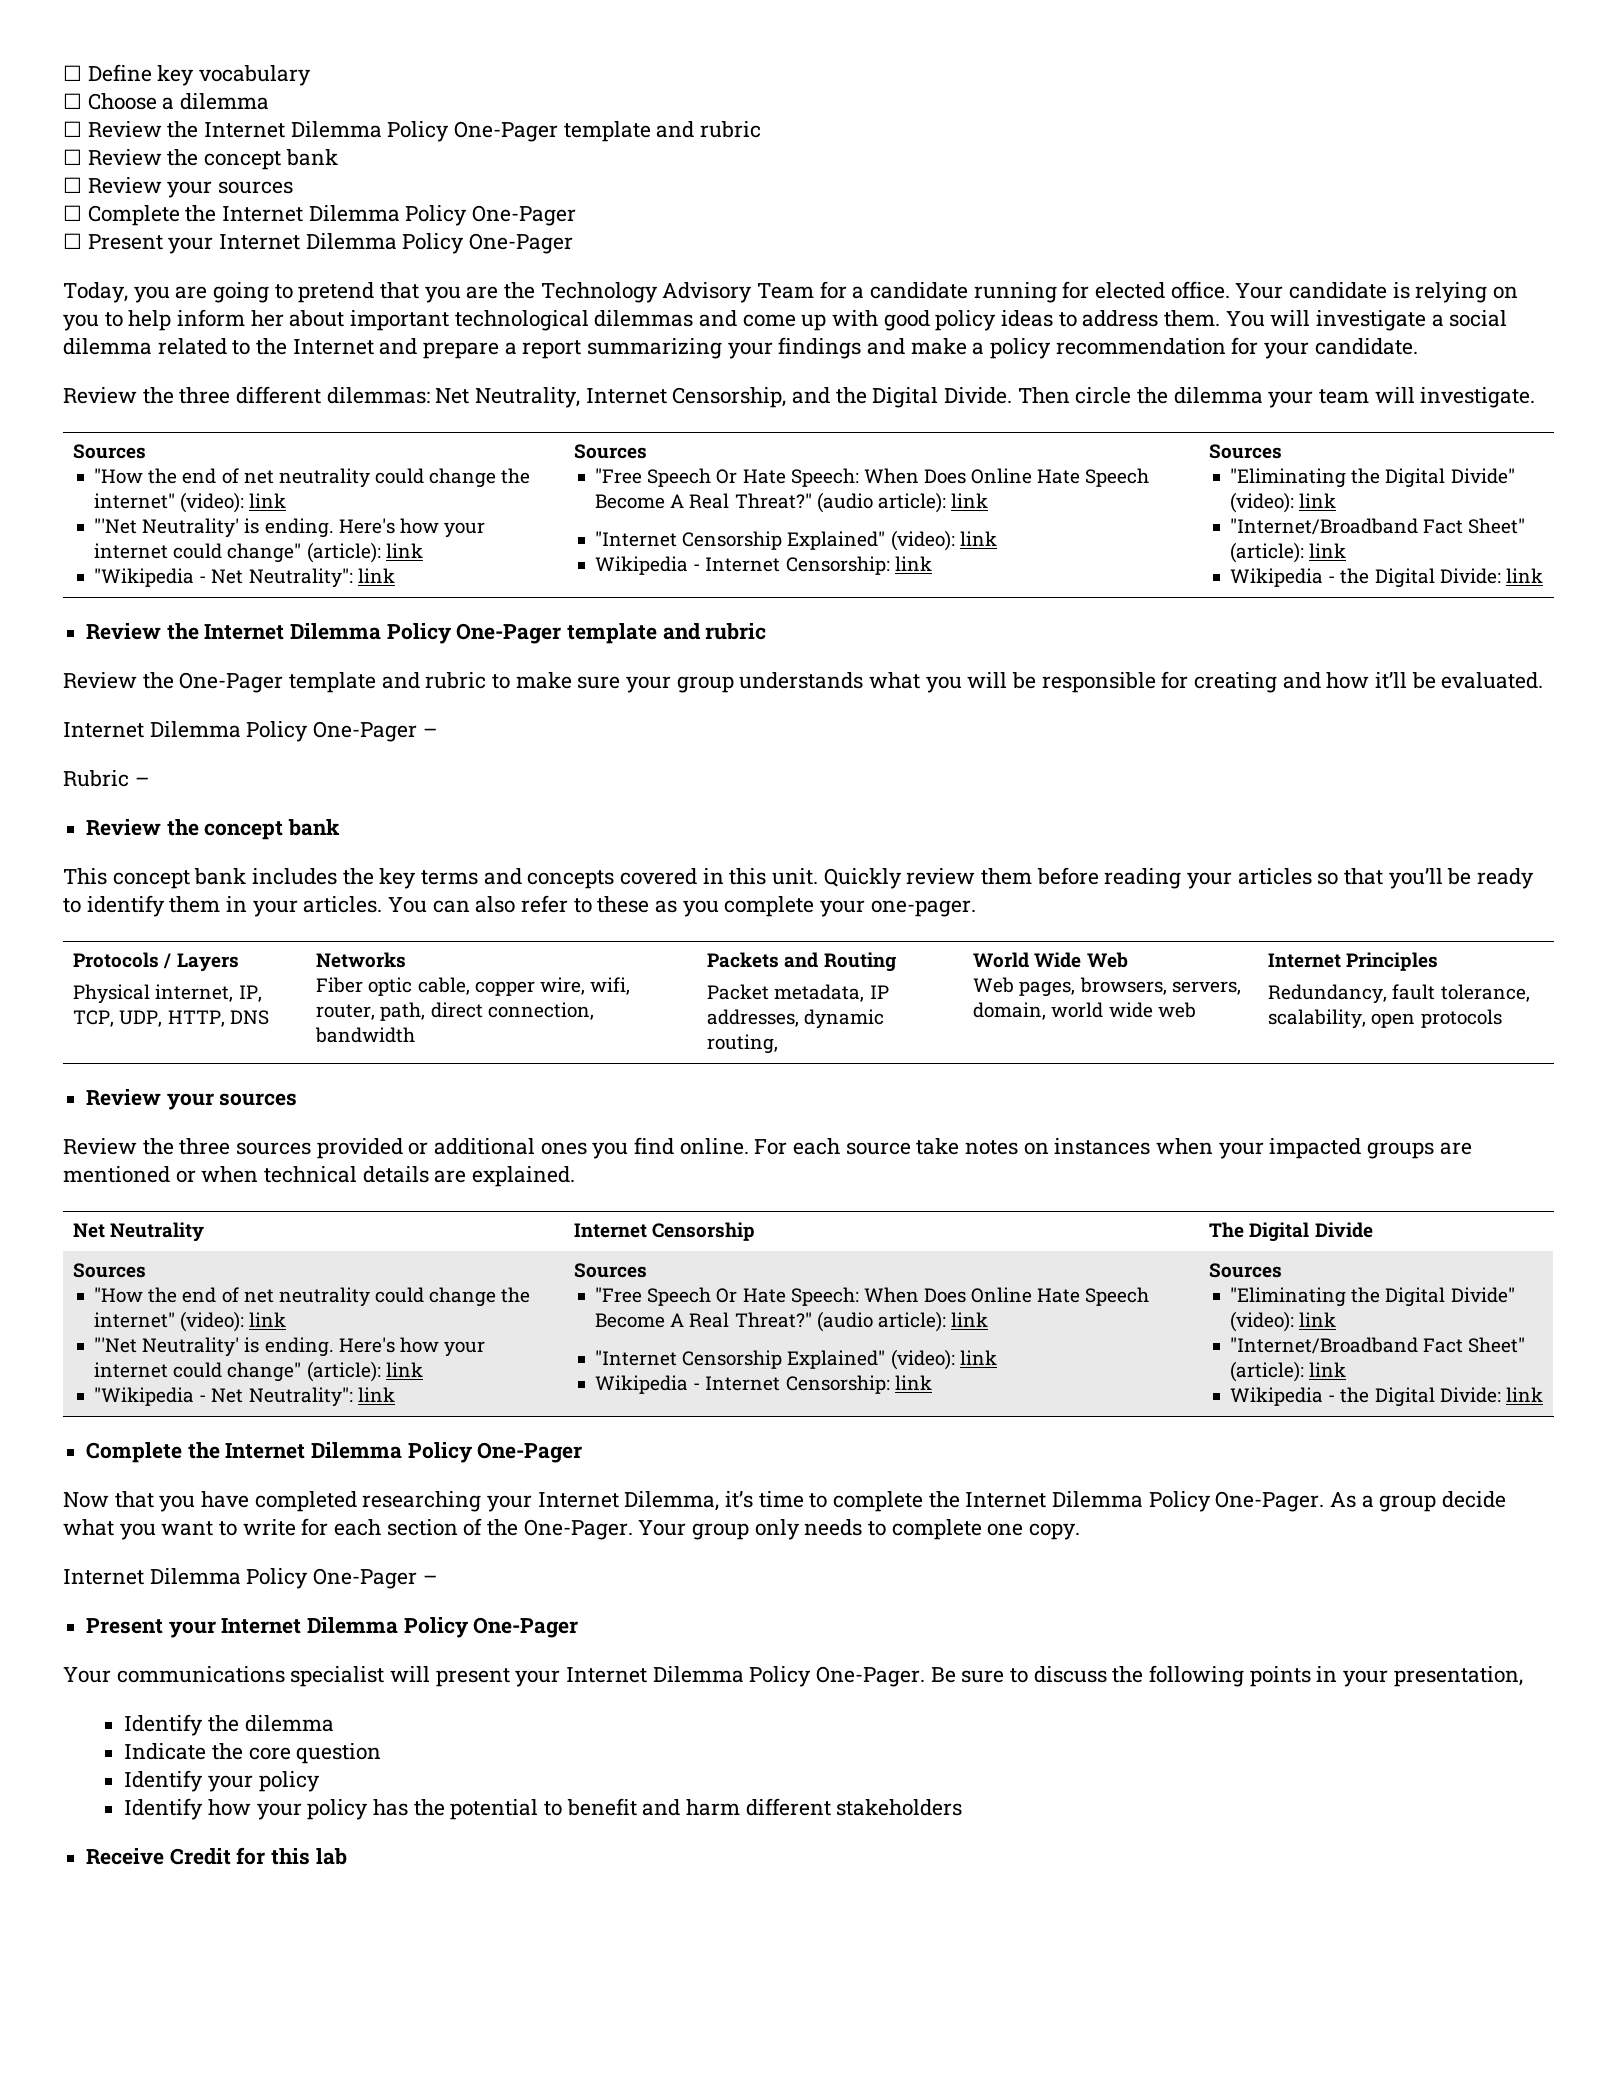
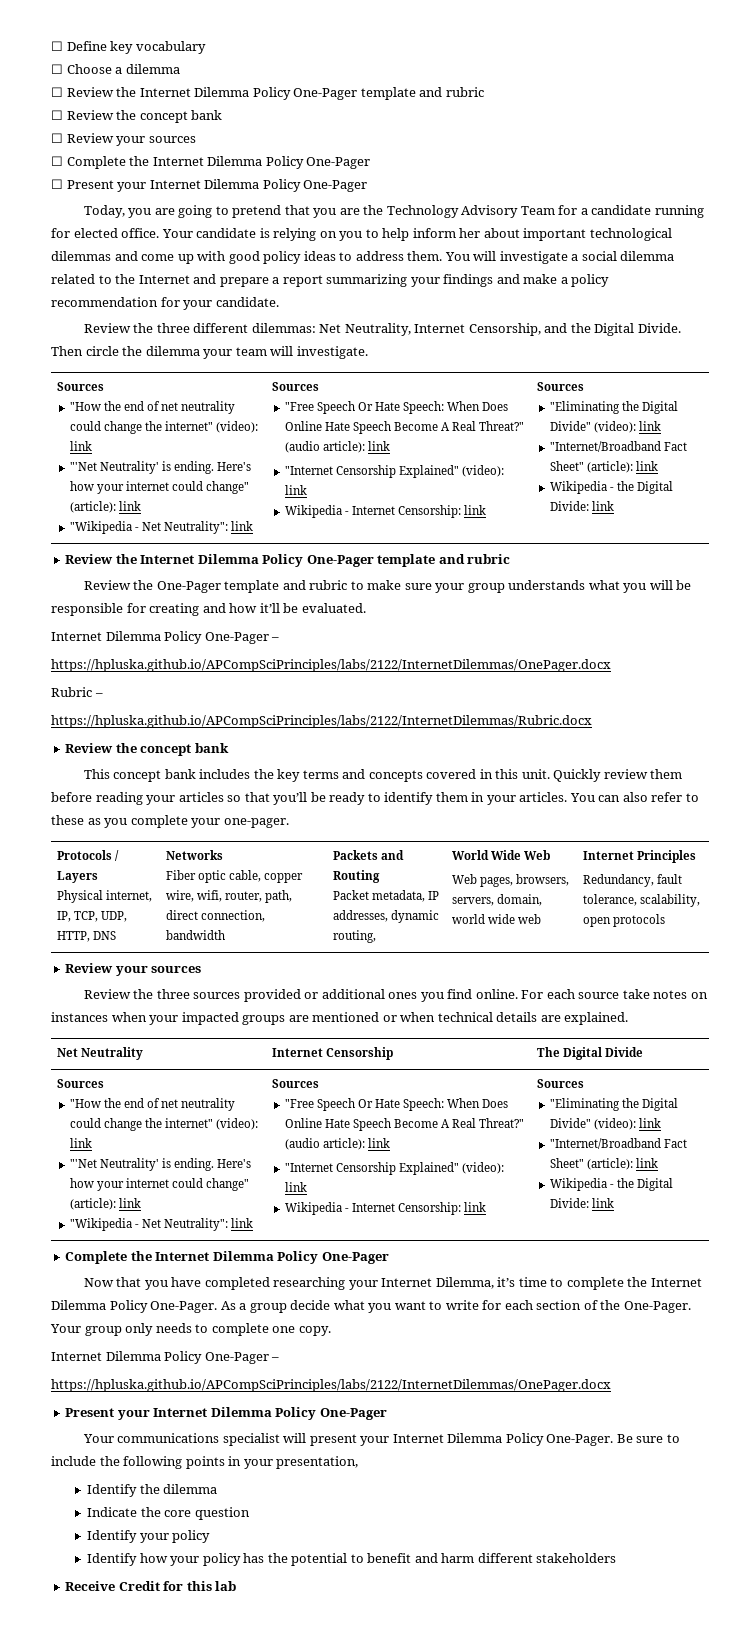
  Review the One-Pager template and rubric to make sure your group understands what you will be responsible for creating and how it’ll be evaluated.
  Internet Dilemma Policy One-Pager –
+ https://hpluska.github.io/APCompSciPrinciples/labs/2122/InternetDilemmas/OnePager.docx
+ https://hpluska.github.io/APCompSciPrinciples/labs/2122/InternetDilemmas/Rubric.docx
  Your group only needs to complete one copy.
  Internet Dilemma Policy One-Pager –
+ https://hpluska.github.io/APCompSciPrinciples/labs/2122/InternetDilemmas/OnePager.docx
- Be sure to discuss the following points in your presentation,
+ Be sure to include the following points in your presentation,

